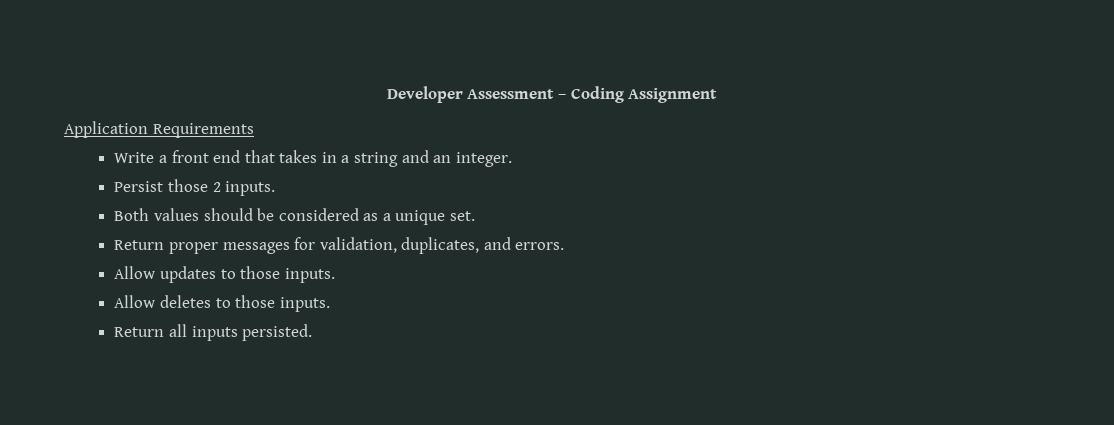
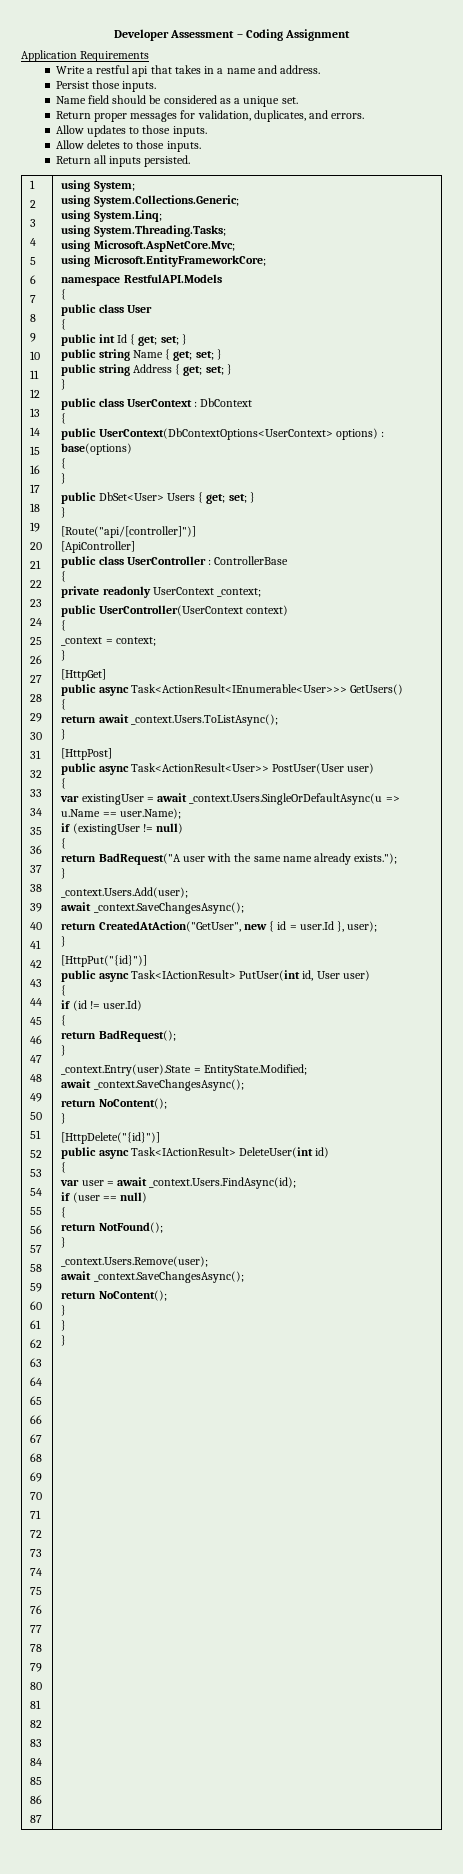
- Write a front end that takes in a string and an integer.
+ Write a restful api that takes in a name and address.
- Persist those 2 inputs.
- Both values should be considered as a unique set.
+ Persist those inputs.
+ Name field should be considered as a unique set.
  Return all inputs persisted.
+ 1
+ 2
+ 3
+ 4
+ 5
+ 6
+ 7
+ 8
+ 9
+ 10
+ 11
+ 12
+ 13
+ 14
+ 15
+ 16
+ 17
+ 18
+ 19
+ 20
+ 21
+ 22
+ 23
+ 24
+ 25
+ 26
+ 27
+ 28
+ 29
+ 30
+ 31
+ 32
+ 33
+ 34
+ 35
+ 36
+ 37
+ 38
+ 39
+ 40
+ 41
+ 42
+ 43
+ 44
+ 45
+ 46
+ 47
+ 48
+ 49
+ 50
+ 51
+ 52
+ 53
+ 54
+ 55
+ 56
+ 57
+ 58
+ 59
+ 60
+ 61
+ 62
+ 63
+ 64
+ 65
+ 66
+ 67
+ 68
+ 69
+ 70
+ 71
+ 72
+ 73
+ 74
+ 75
+ 76
+ 77
+ 78
+ 79
+ 80
+ 81
+ 82
+ 83
+ 84
+ 85
+ 86
+ 87 | using System;
+ using System.Collections.Generic;
+ using System.Linq;
+ using System.Threading.Tasks;
+ using Microsoft.AspNetCore.Mvc;
+ using Microsoft.EntityFrameworkCore;
+ namespace RestfulAPI.Models
+ {
+ public class User
+ {
+ public int Id { get; set; }
+ public string Name { get; set; }
+ public string Address { get; set; }
+ }
+ public class UserContext : DbContext
+ {
+ public UserContext(DbContextOptions<UserContext> options) : base(options)
+ {
+ }
+ public DbSet<User> Users { get; set; }
+ }
+ [Route("api/[controller]")]
+ [ApiController]
+ public class UserController : ControllerBase
+ {
+ private readonly UserContext _context;
+ public UserController(UserContext context)
+ {
+ _context = context;
+ }
+ [HttpGet]
+ public async Task<ActionResult<IEnumerable<User>>> GetUsers()
+ {
+ return await _context.Users.ToListAsync();
+ }
+ [HttpPost]
+ public async Task<ActionResult<User>> PostUser(User user)
+ {
+ var existingUser = await _context.Users.SingleOrDefaultAsync(u => u.Name == user.Name);
+ if (existingUser != null)
+ {
+ return BadRequest("A user with the same name already exists.");
+ }
+ _context.Users.Add(user);
+ await _context.SaveChangesAsync();
+ return CreatedAtAction("GetUser", new { id = user.Id }, user);
+ }
+ [HttpPut("{id}")]
+ public async Task<IActionResult> PutUser(int id, User user)
+ {
+ if (id != user.Id)
+ {
+ return BadRequest();
+ }
+ _context.Entry(user).State = EntityState.Modified;
+ await _context.SaveChangesAsync();
+ return NoContent();
+ }
+ [HttpDelete("{id}")]
+ public async Task<IActionResult> DeleteUser(int id)
+ {
+ var user = await _context.Users.FindAsync(id);
+ if (user == null)
+ {
+ return NotFound();
+ }
+ _context.Users.Remove(user);
+ await _context.SaveChangesAsync();
+ return NoContent();
+ }
+ }
+ }

